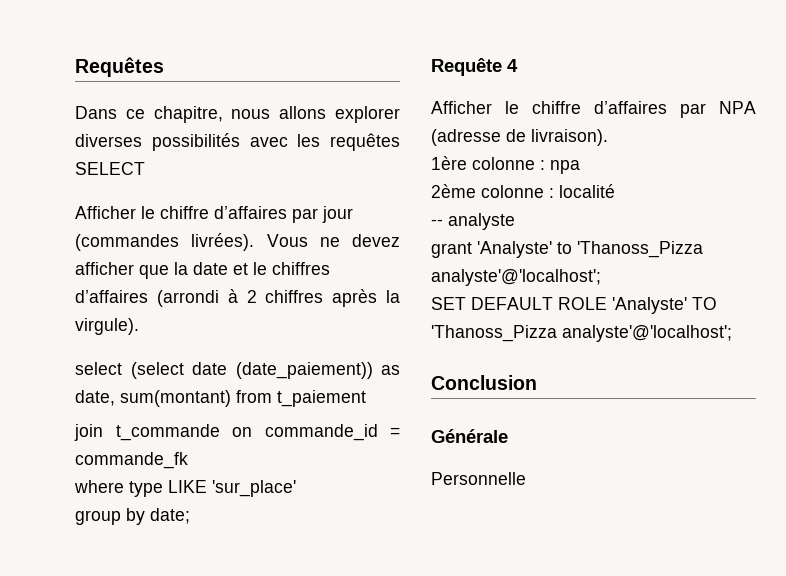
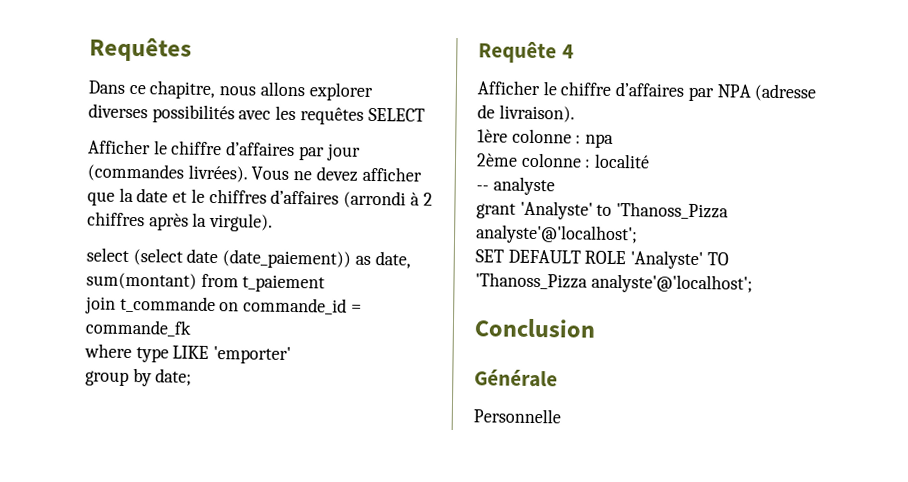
- where type LIKE 'sur_place'
+ where type LIKE 'emporter'

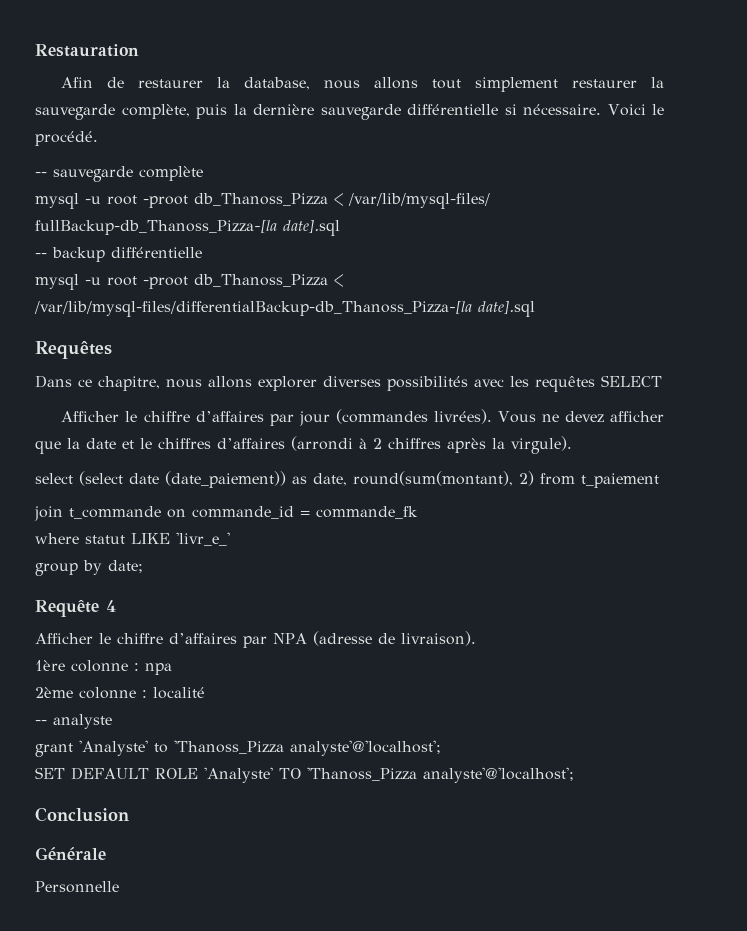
+ Restauration
+ Afin de restaurer la database, nous allons tout simplement restaurer la sauvegarde complète, puis la dernière sauvegarde différentielle si nécessaire. Voici le procédé.
+ -- sauvegarde complète
+ mysql -u root -proot db_Thanoss_Pizza < /var/lib/mysql-files/ fullBackup-db_Thanoss_Pizza-[la date].sql
+ -- backup différentielle
+ mysql -u root -proot db_Thanoss_Pizza < /var/lib/mysql-files/differentialBackup-db_Thanoss_Pizza-[la date].sql
- select (select date (date_paiement)) as date, sum(montant) from t_paiement
+ select (select date (date_paiement)) as date, round(sum(montant), 2) from t_paiement
- where type LIKE 'emporter'
+ where statut LIKE 'livr_e_'

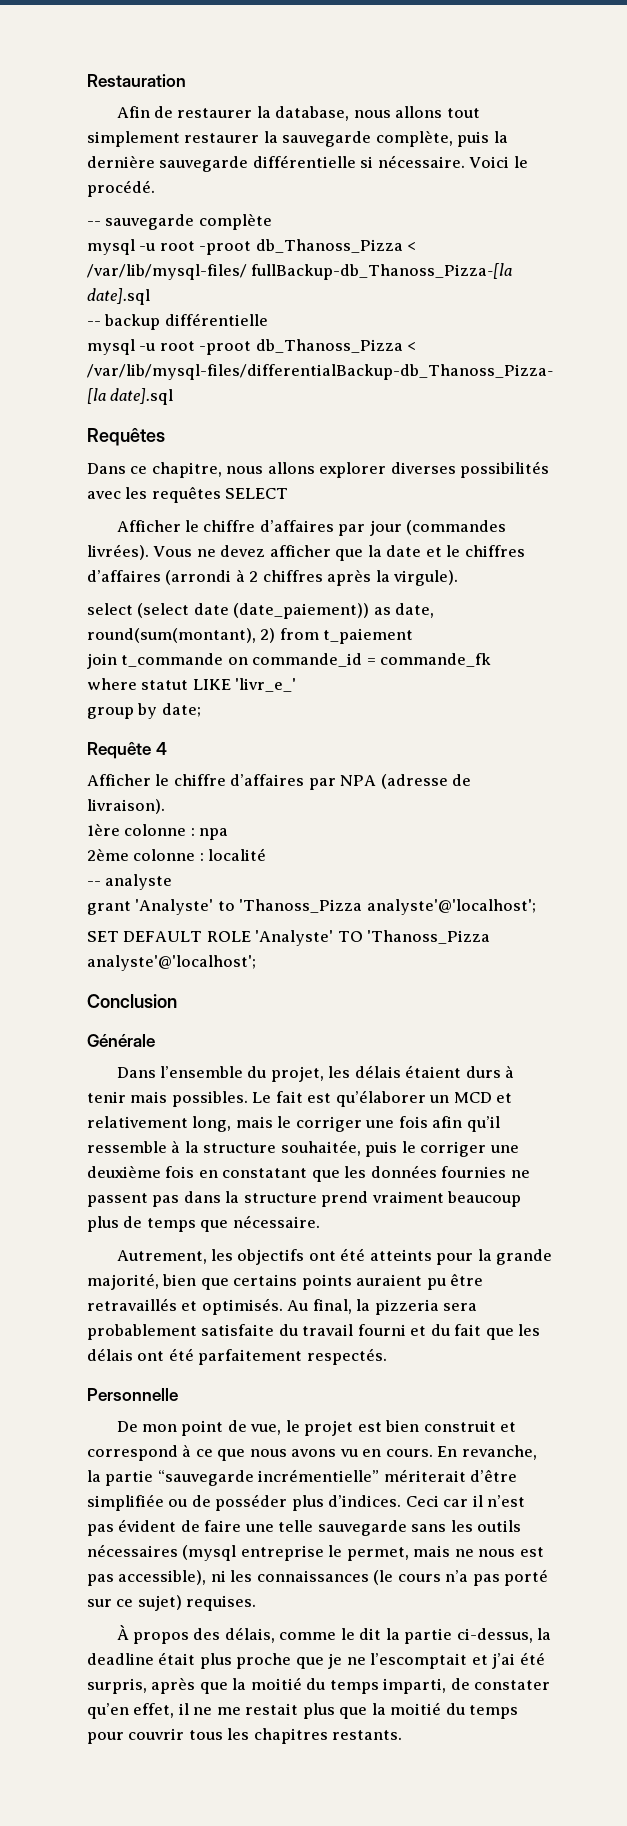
+ Dans l’ensemble du projet, les délais étaient durs à tenir mais possibles. Le fait est qu’élaborer un MCD et relativement long, mais le corriger une fois afin qu’il ressemble à la structure souhaitée, puis le corriger une deuxième fois en constatant que les données fournies ne passent pas dans la structure prend vraiment beaucoup plus de temps que nécessaire.
+ Autrement, les objectifs ont été atteints pour la grande majorité, bien que certains points auraient pu être retravaillés et optimisés. Au final, la pizzeria sera probablement satisfaite du travail fourni et du fait que les délais ont été parfaitement respectés.
  Personnelle
+ De mon point de vue, le projet est bien construit et correspond à ce que nous avons vu en cours. En revanche, la partie “sauvegarde incrémentielle” mériterait d’être simplifiée ou de posséder plus d’indices. Ceci car il n’est pas évident de faire une telle sauvegarde sans les outils nécessaires (mysql entreprise le permet, mais ne nous est pas accessible), ni les connaissances (le cours n’a pas porté sur ce sujet) requises.
+ À propos des délais, comme le dit la partie ci-dessus, la deadline était plus proche que je ne l’escomptait et j’ai été surpris, après que la moitié du temps imparti, de constater qu’en effet, il ne me restait plus que la moitié du temps pour couvrir tous les chapitres restants.

